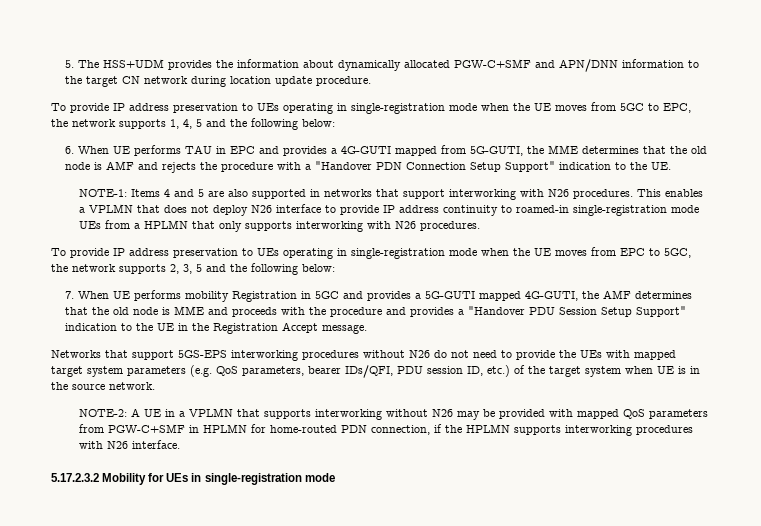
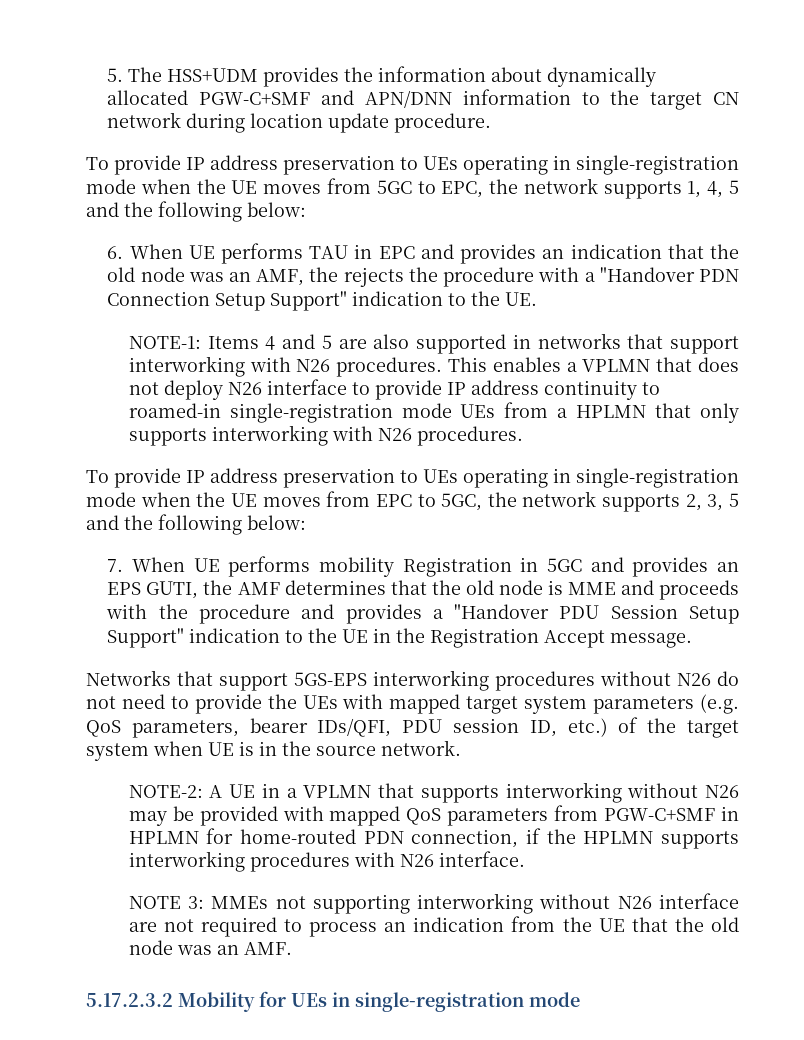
- 6. When UE performs TAU in EPC and provides a 4G-GUTI mapped from 5G-GUTI, the MME determines that the old node is AMF and rejects the procedure with a "Handover PDN Connection Setup Support" indication to the UE.
+ 6. When UE performs TAU in EPC and provides an indication that the old node was an AMF, the rejects the procedure with a "Handover PDN Connection Setup Support" indication to the UE.
- 7. When UE performs mobility Registration in 5GC and provides a 5G-GUTI mapped 4G-GUTI, the AMF determines that the old node is MME and proceeds with the procedure and provides a "Handover PDU Session Setup Support" indication to the UE in the Registration Accept message.
+ 7. When UE performs mobility Registration in 5GC and provides an EPS GUTI, the AMF determines that the old node is MME and proceeds with the procedure and provides a "Handover PDU Session Setup Support" indication to the UE in the Registration Accept message.
+ NOTE 3: MMEs not supporting interworking without N26 interface are not required to process an indication from the UE that the old node was an AMF.

